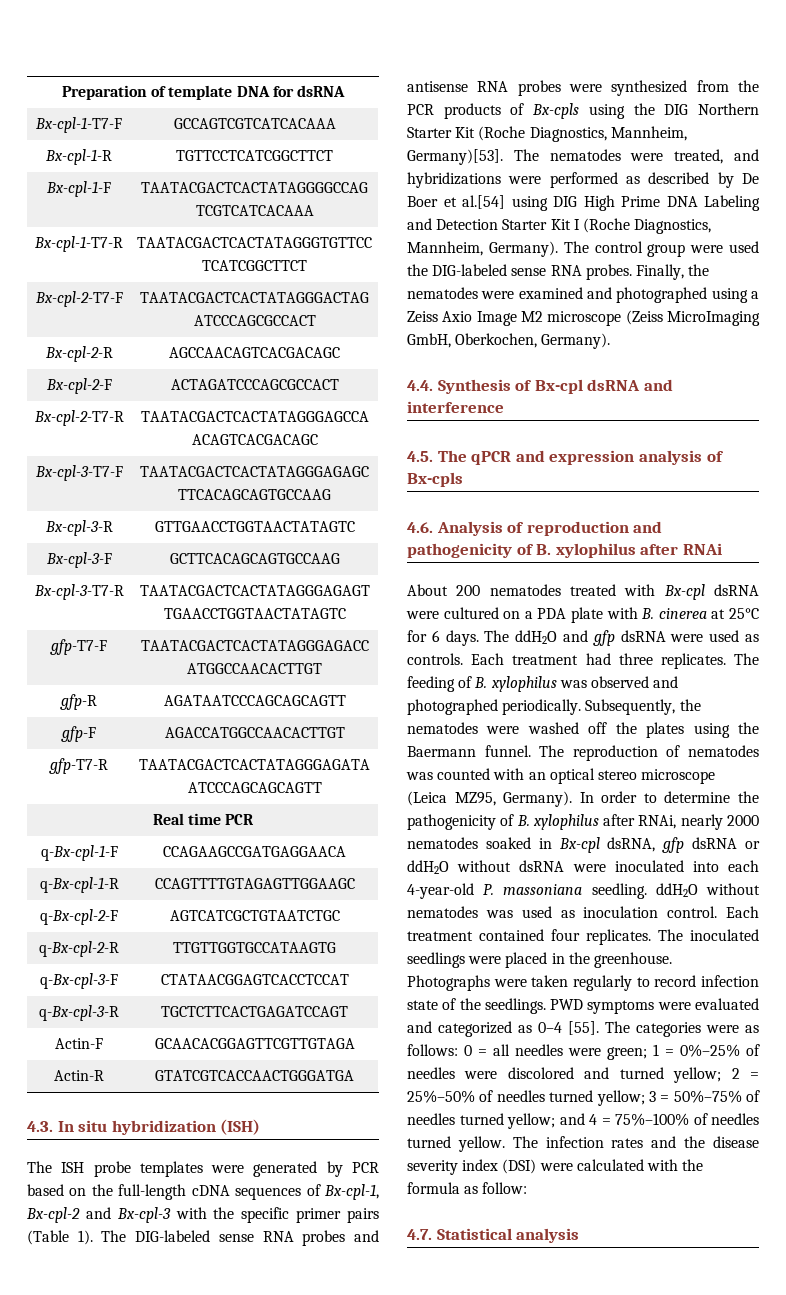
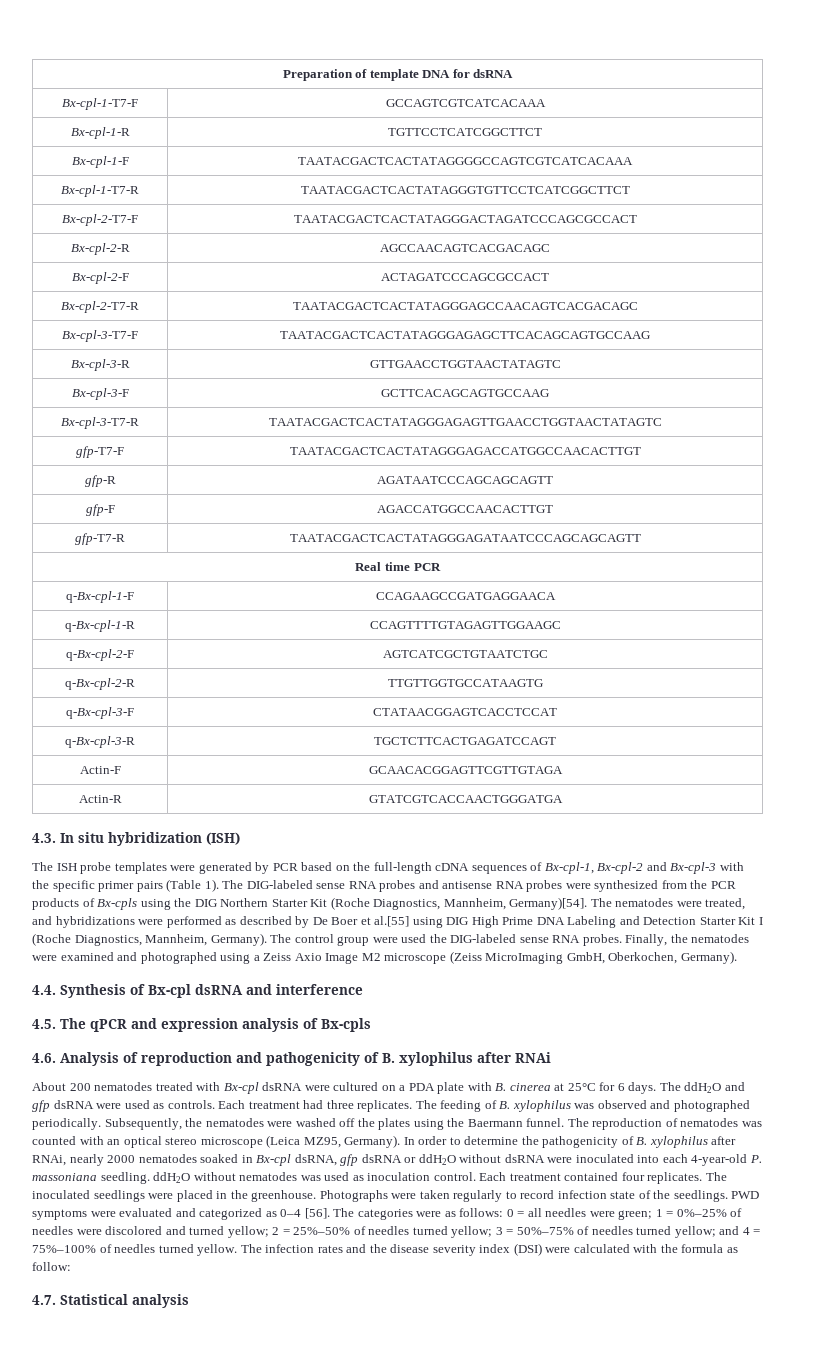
- The DIG-labeled sense RNA probes and antisense RNA probes were synthesized from the PCR products of Bx-cpls using the DIG Northern Starter Kit (Roche Diagnostics, Mannheim, Germany)[53].
+ The DIG-labeled sense RNA probes and antisense RNA probes were synthesized from the PCR products of Bx-cpls using the DIG Northern Starter Kit (Roche Diagnostics, Mannheim, Germany)[54].
- The nematodes were treated, and hybridizations were performed as described by De Boer et al.[54] using DIG High Prime DNA Labeling and Detection Starter Kit I (Roche Diagnostics, Mannheim, Germany).
+ The nematodes were treated, and hybridizations were performed as described by De Boer et al.[55] using DIG High Prime DNA Labeling and Detection Starter Kit I (Roche Diagnostics, Mannheim, Germany).
- PWD symptoms were evaluated and categorized as 0–4 [55].
+ PWD symptoms were evaluated and categorized as 0–4 [56].

